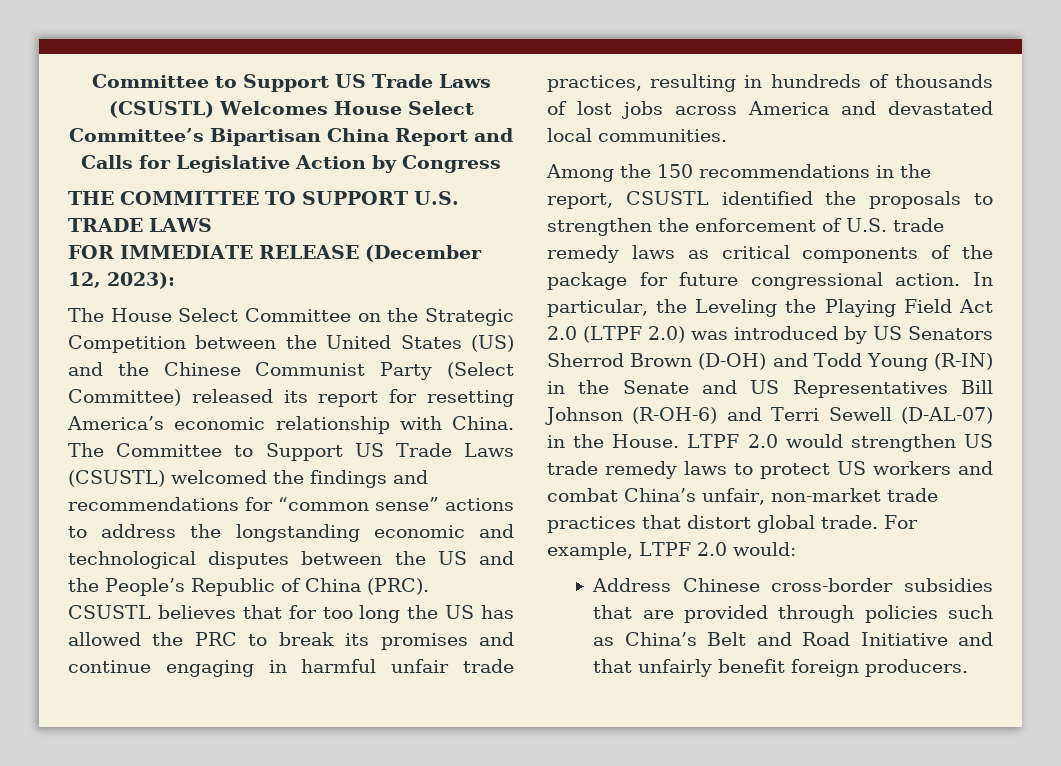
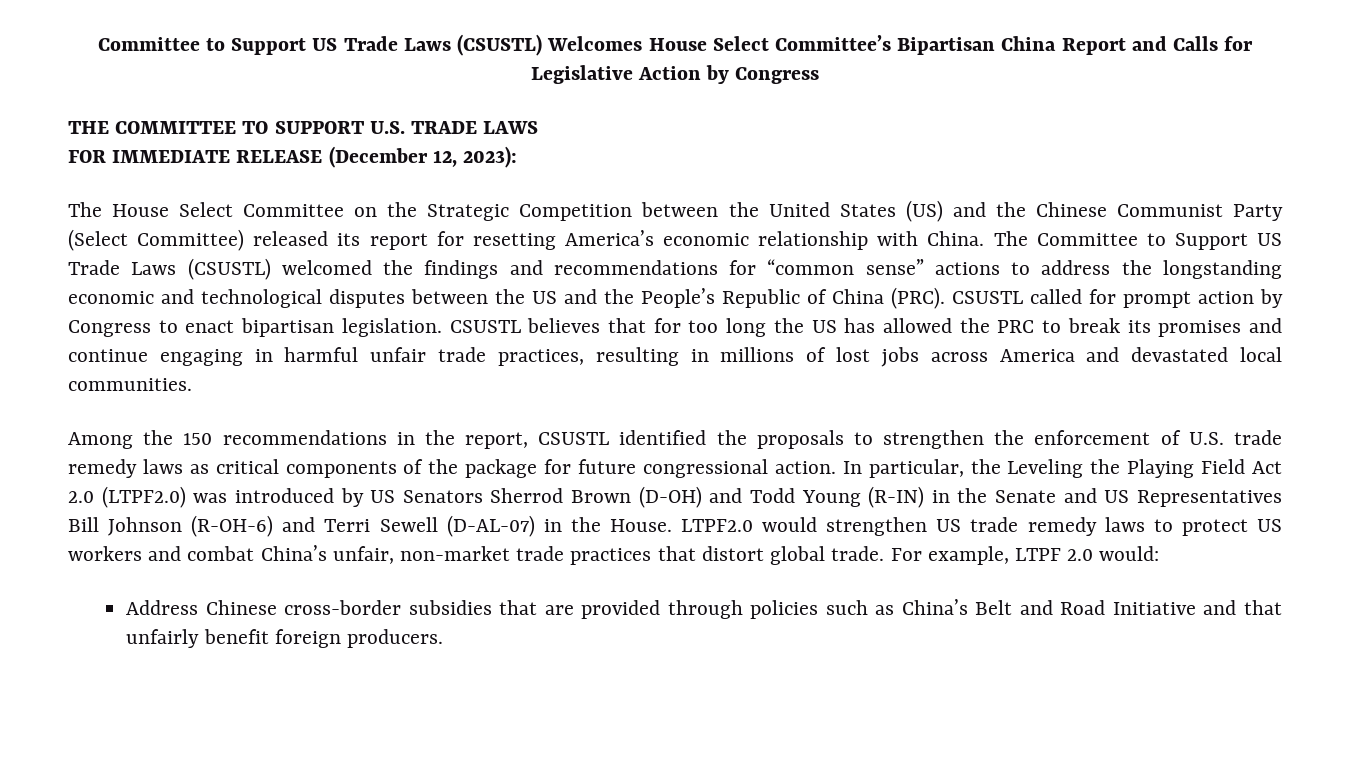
- CSUSTL believes that for too long the US has allowed the PRC to break its promises and continue engaging in harmful unfair trade practices, resulting in hundreds of thousands of lost jobs across America and devastated local communities.
+ CSUSTL called for prompt action by Congress to enact bipartisan legislation. CSUSTL believes that for too long the US has allowed the PRC to break its promises and continue engaging in harmful unfair trade practices, resulting in millions of lost jobs across America and devastated local communities.
- In particular, the Leveling the Playing Field Act 2.0 (LTPF 2.0) was introduced by US Senators Sherrod Brown (D-OH) and Todd Young (R-IN) in the Senate and US Representatives Bill Johnson (R-OH-6) and Terri Sewell (D-AL-07) in the House.
+ In particular, the Leveling the Playing Field Act 2.0 (LTPF2.0) was introduced by US Senators Sherrod Brown (D-OH) and Todd Young (R-IN) in the Senate and US Representatives Bill Johnson (R-OH-6) and Terri Sewell (D-AL-07) in the House.
- LTPF 2.0 would strengthen US trade remedy laws to protect US workers and combat China’s unfair, non-market trade practices that distort global trade.
+ LTPF2.0 would strengthen US trade remedy laws to protect US workers and combat China’s unfair, non-market trade practices that distort global trade.

